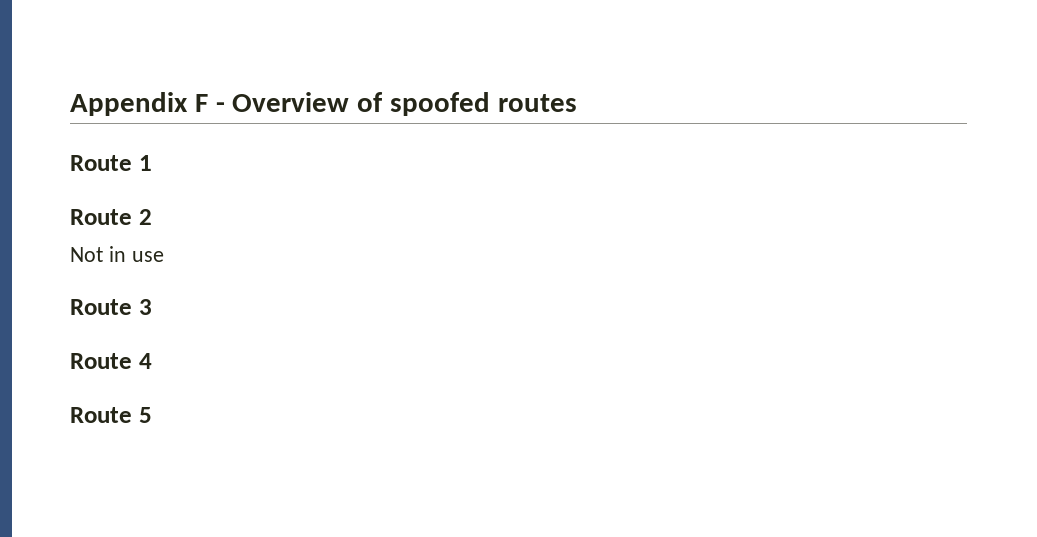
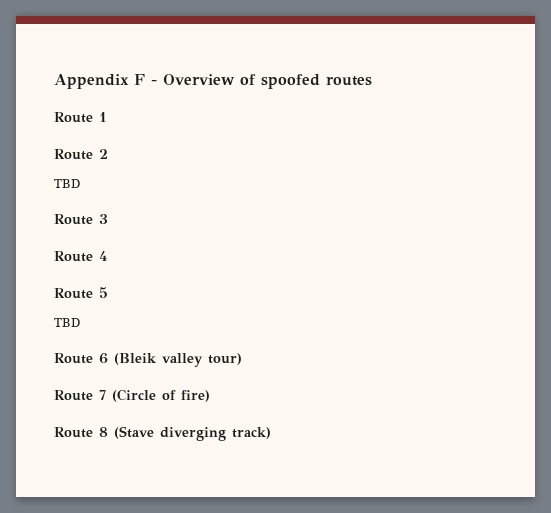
  Route 2
- Not in use
+ TBD
  Route 5
+ TBD
+ Route 6 (Bleik valley tour)
+ Route 7 (Circle of fire)
+ Route 8 (Stave diverging track)

